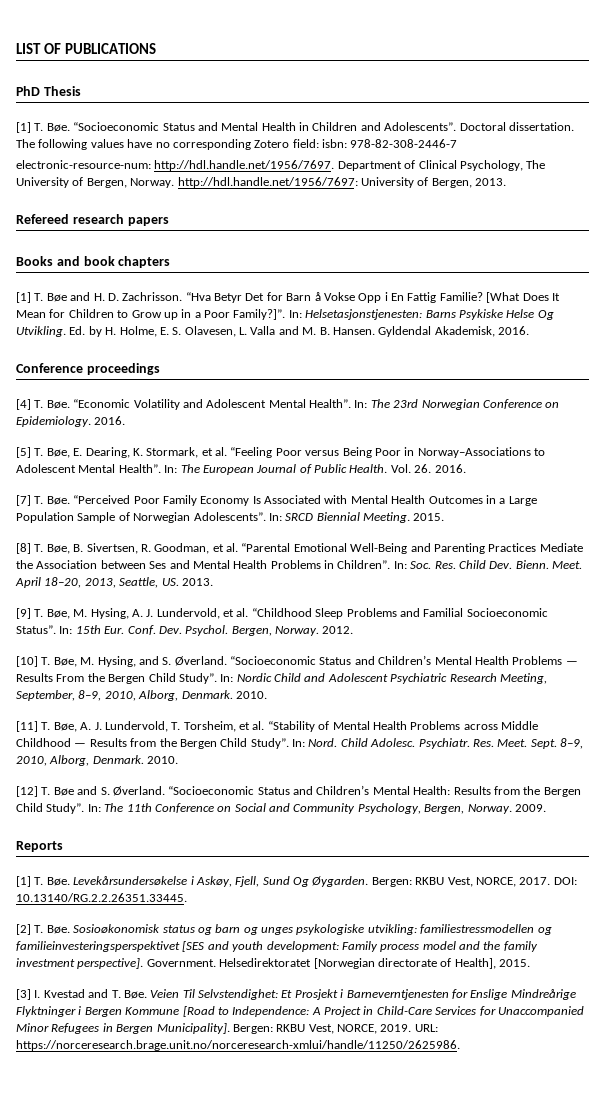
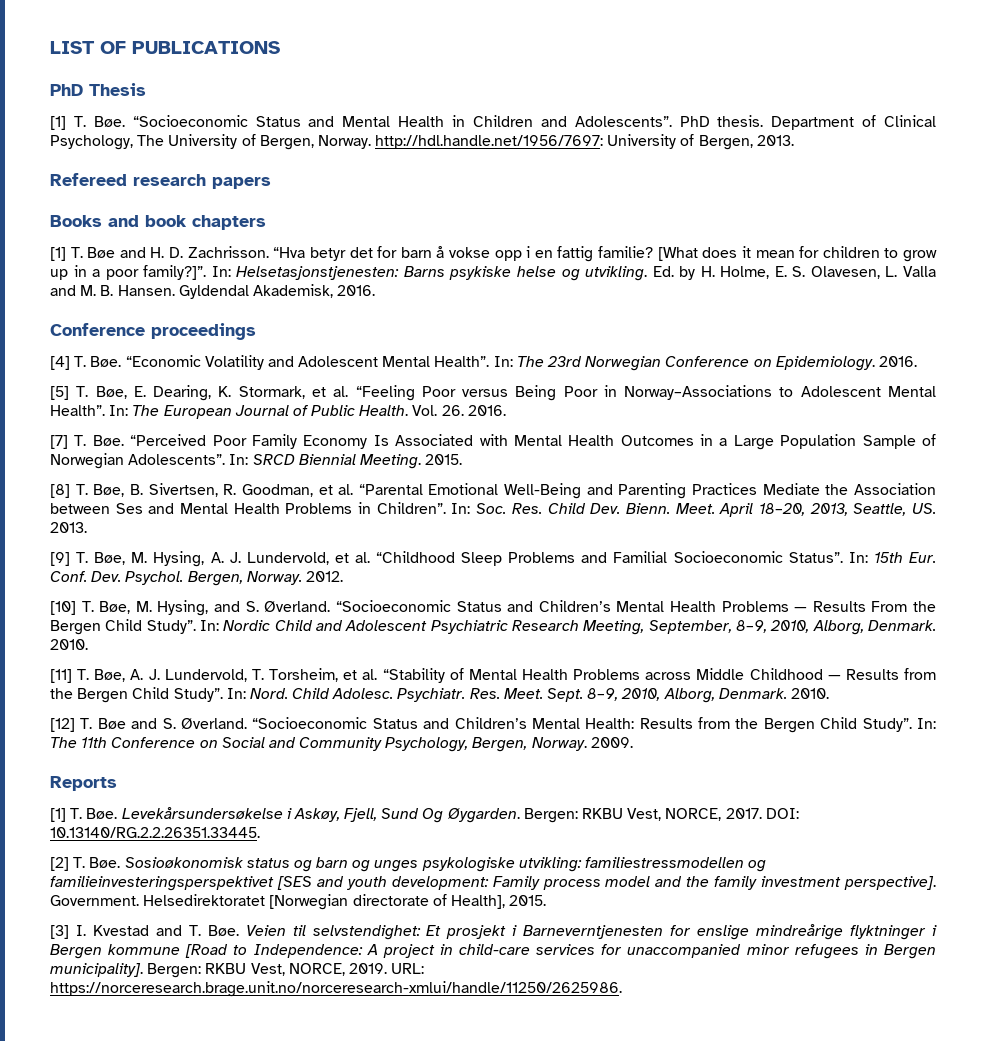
- Doctoral dissertation. The following values have no corresponding Zotero field: isbn: 978-82-308-2446-7
- electronic-resource-num: http://hdl.handle.net/1956/7697. Department of Clinical Psychology, The University of Bergen, Norway. http://hdl.handle.net/1956/7697: University of Bergen, 2013.
+ PhD thesis. Department of Clinical Psychology, The University of Bergen, Norway. http://hdl.handle.net/1956/7697: University of Bergen, 2013.
- “Hva Betyr Det for Barn å Vokse Opp i En Fattig Familie? [What Does It Mean for Children to Grow up in a Poor Family?]”.
+ “Hva betyr det for barn å vokse opp i en fattig familie? [What does it mean for children to grow up in a poor family?]”.
- In: Helsetasjonstjenesten: Barns Psykiske Helse Og Utvikling.
+ In: Helsetasjonstjenesten: Barns psykiske helse og utvikling.
- [3] I. Kvestad and T. Bøe. Veien Til Selvstendighet: Et Prosjekt i Barneverntjenesten for Enslige Mindreårige Flyktninger i Bergen Kommune [Road to Independence: A Project in Child-Care Services for Unaccompanied Minor Refugees in Bergen Municipality].
+ [3] I. Kvestad and T. Bøe. Veien til selvstendighet: Et prosjekt i Barneverntjenesten for enslige mindreårige flyktninger i Bergen kommune [Road to Independence: A project in child-care services for unaccompanied minor refugees in Bergen municipality].

